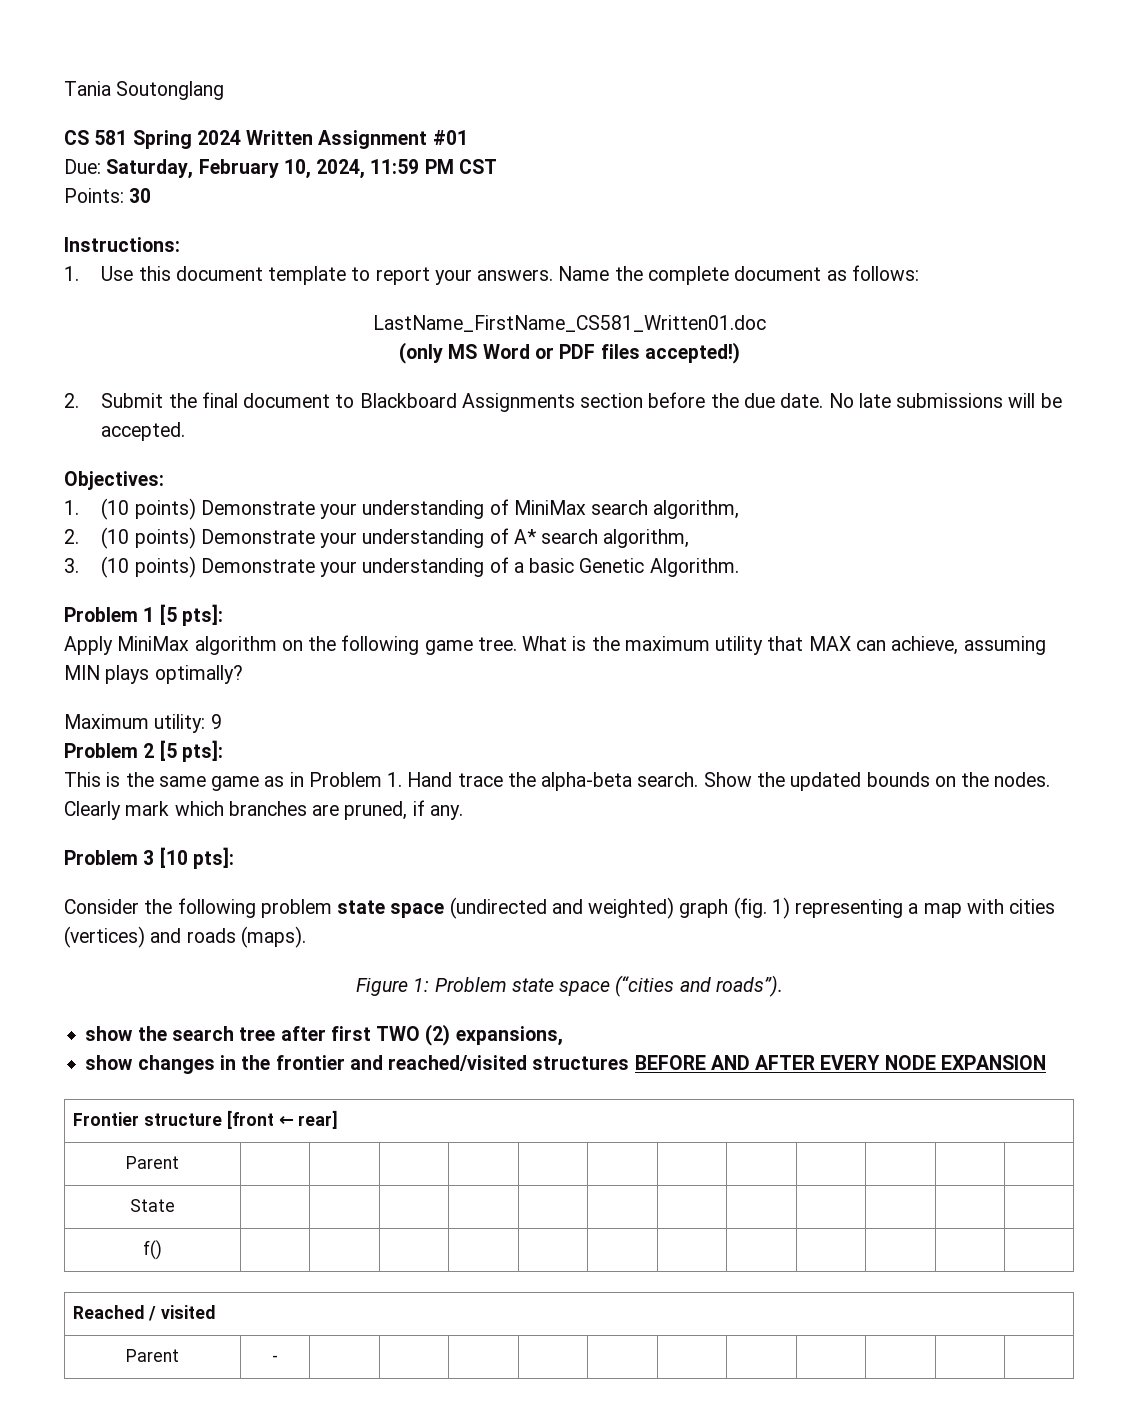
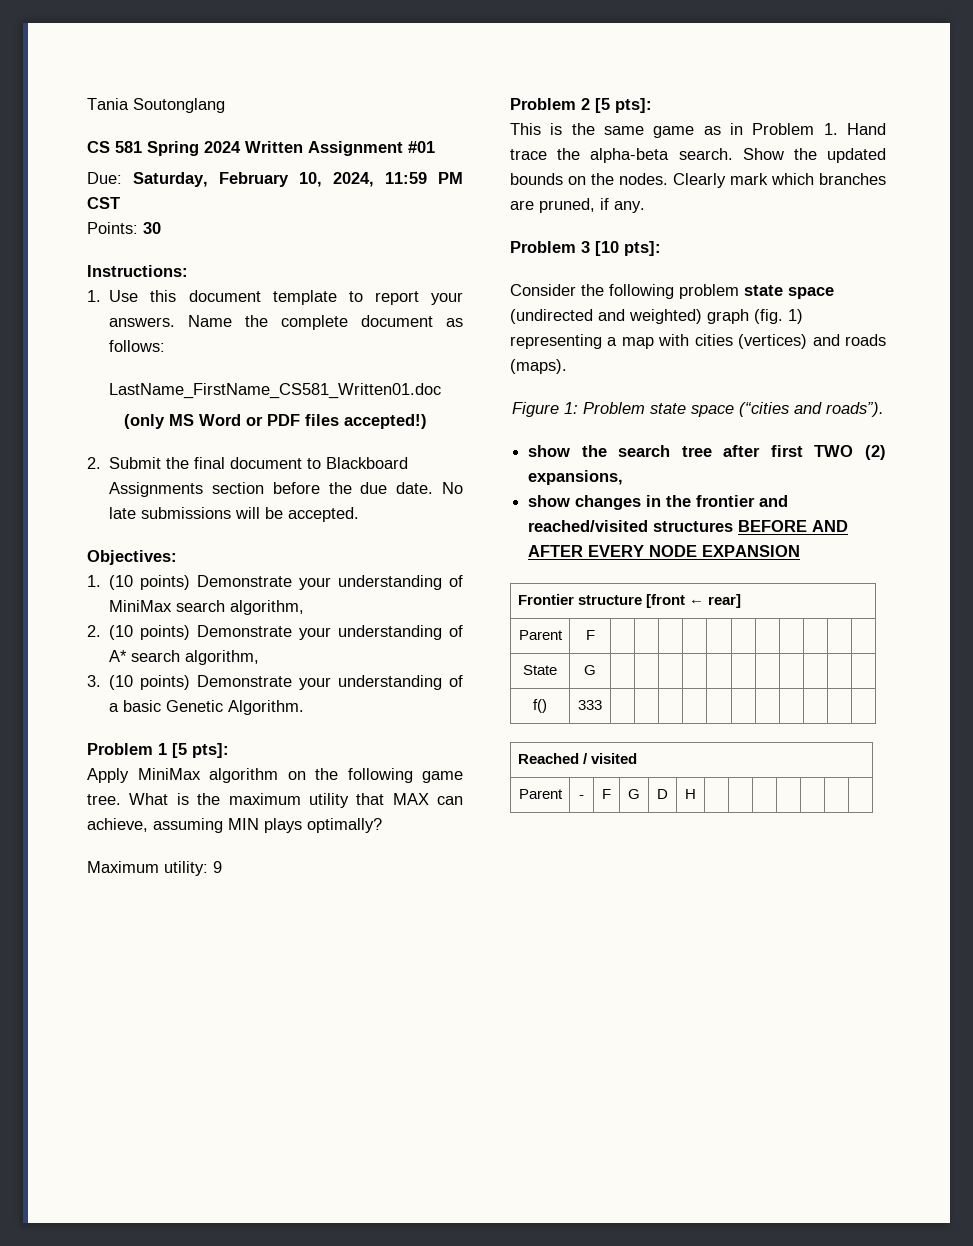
- Parent | | | | | | | | | | | |
+ Parent | F | | | | | | | | | | |
- State | | | | | | | | | | | |
+ State | G | | | | | | | | | | |
- f() | | | | | | | | | | | |
+ f() | 333 | | | | | | | | | | |
- Parent | - | | | | | | | | | | |
+ Parent | - | F | G | D | H | | | | | | |

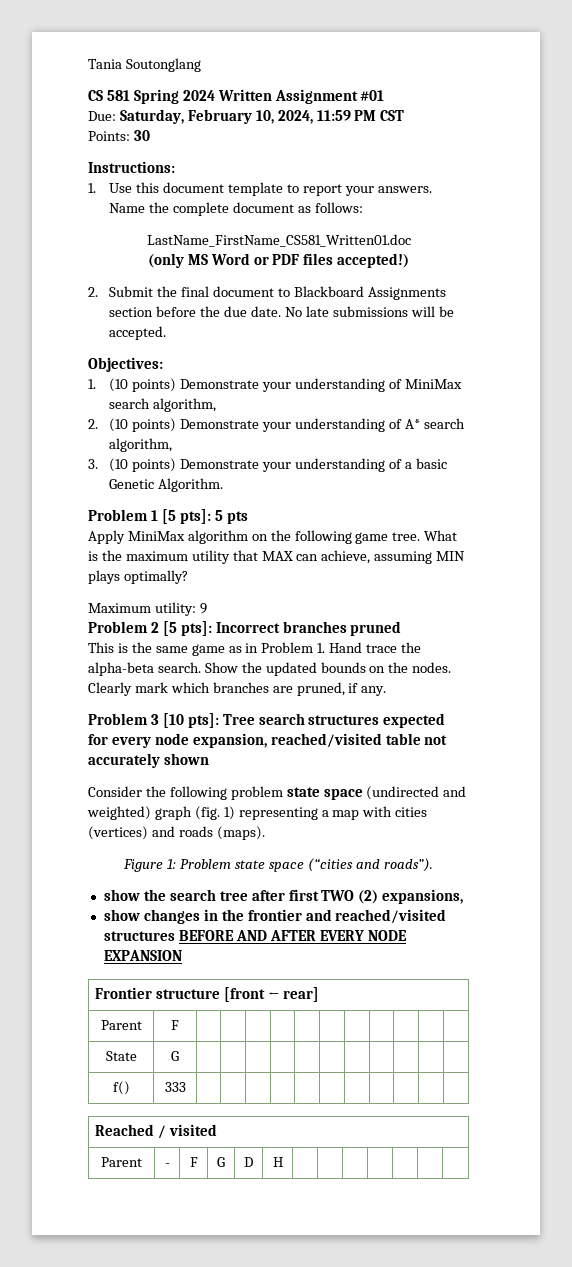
- Problem 1 [5 pts]:
+ Problem 1 [5 pts]: 5 pts
- Problem 2 [5 pts]:
+ Problem 2 [5 pts]: Incorrect branches pruned
- Problem 3 [10 pts]:
+ Problem 3 [10 pts]: Tree search structures expected for every node expansion, reached/visited table not accurately shown

